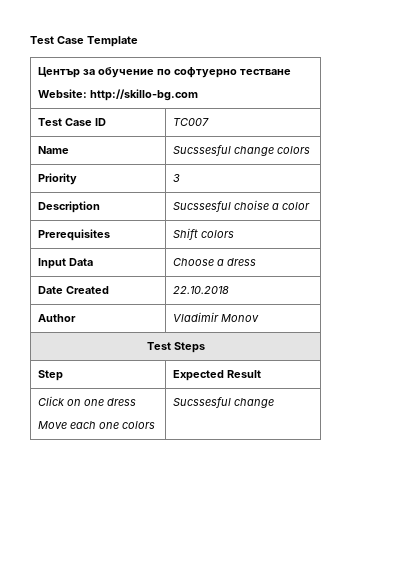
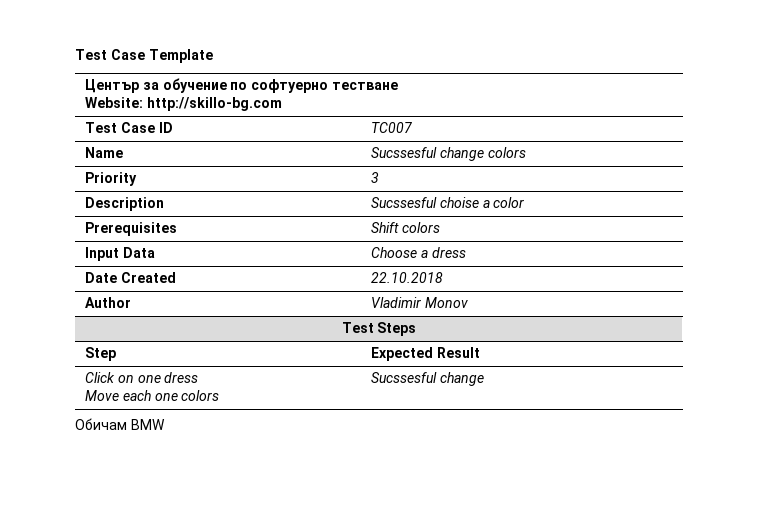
+ Обичам BMW

